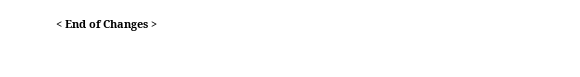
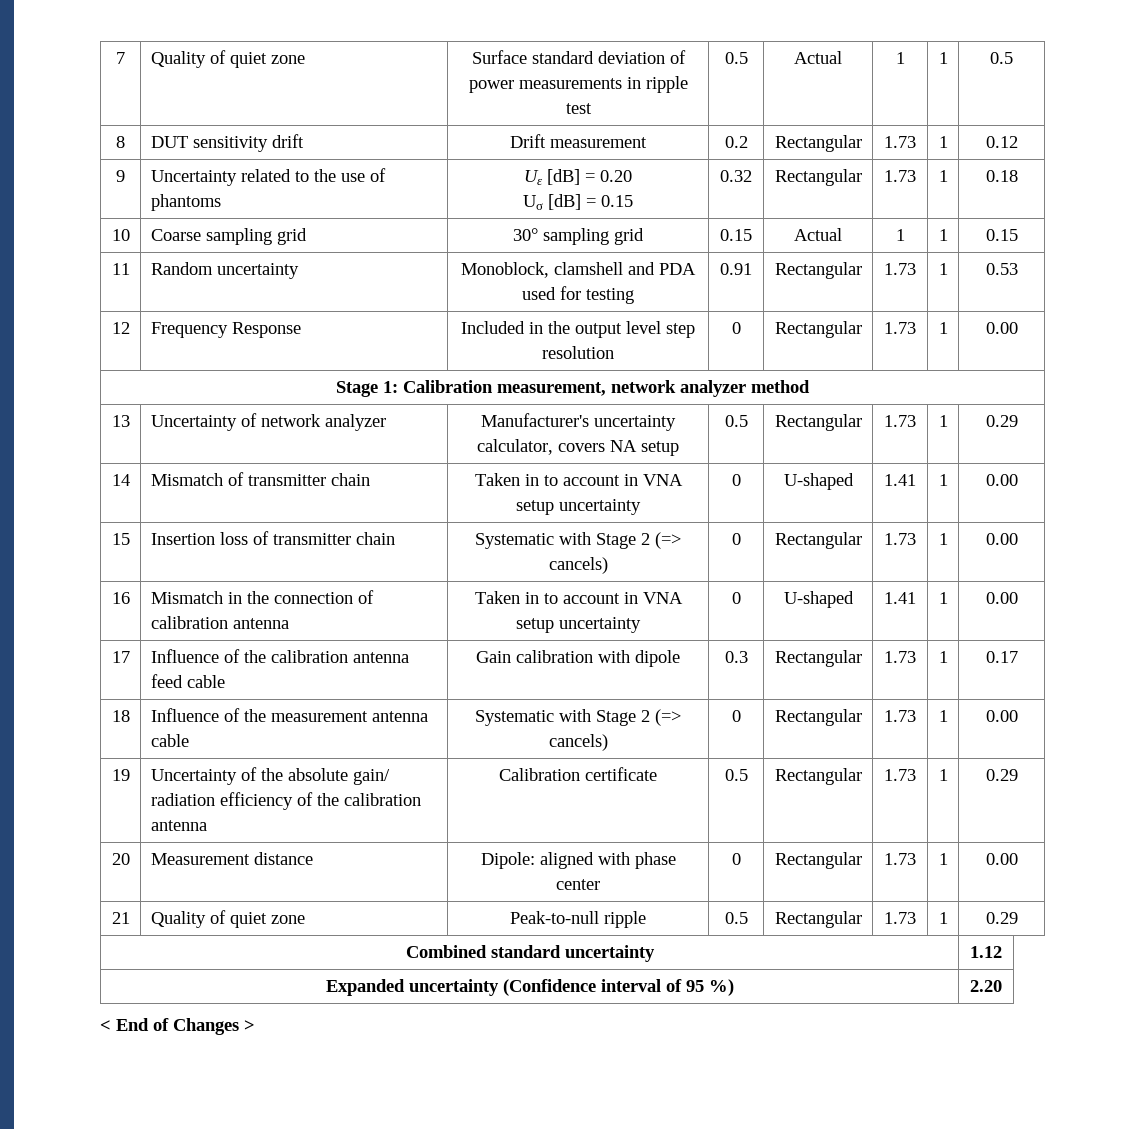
+ 7 | Quality of quiet zone | Surface standard deviation of power measurements in ripple test | 0.5 | Actual | 1 | 1 | 0.5
+ 8 | DUT sensitivity drift | Drift measurement | 0.2 | Rectangular | 1.73 | 1 | 0.12
+ 9 | Uncertainty related to the use of phantoms | Uε [dB] = 0.20
+ Uσ [dB] = 0.15 | 0.32 | Rectangular | 1.73 | 1 | 0.18
+ 10 | Coarse sampling grid | 30° sampling grid | 0.15 | Actual | 1 | 1 | 0.15
+ 11 | Random uncertainty | Monoblock, clamshell and PDA used for testing | 0.91 | Rectangular | 1.73 | 1 | 0.53
+ 12 | Frequency Response | Included in the output level step resolution | 0 | Rectangular | 1.73 | 1 | 0.00
+ Stage 1: Calibration measurement, network analyzer method
+ 13 | Uncertainty of network analyzer | Manufacturer's uncertainty calculator, covers NA setup | 0.5 | Rectangular | 1.73 | 1 | 0.29
+ 14 | Mismatch of transmitter chain | Taken in to account in VNA setup uncertainty | 0 | U-shaped | 1.41 | 1 | 0.00
+ 15 | Insertion loss of transmitter chain | Systematic with Stage 2 (=> cancels) | 0 | Rectangular | 1.73 | 1 | 0.00
+ 16 | Mismatch in the connection of calibration antenna | Taken in to account in VNA setup uncertainty | 0 | U-shaped | 1.41 | 1 | 0.00
+ 17 | Influence of the calibration antenna feed cable | Gain calibration with dipole | 0.3 | Rectangular | 1.73 | 1 | 0.17
+ 18 | Influence of the measurement antenna cable | Systematic with Stage 2 (=> cancels) | 0 | Rectangular | 1.73 | 1 | 0.00
+ 19 | Uncertainty of the absolute gain/ radiation efficiency of the calibration antenna | Calibration certificate | 0.5 | Rectangular | 1.73 | 1 | 0.29
+ 20 | Measurement distance | Dipole: aligned with phase center | 0 | Rectangular | 1.73 | 1 | 0.00
+ 21 | Quality of quiet zone | Peak-to-null ripple | 0.5 | Rectangular | 1.73 | 1 | 0.29
+ Combined standard uncertainty | 1.12
+ Expanded uncertainty (Confidence interval of 95 %) | 2.20

